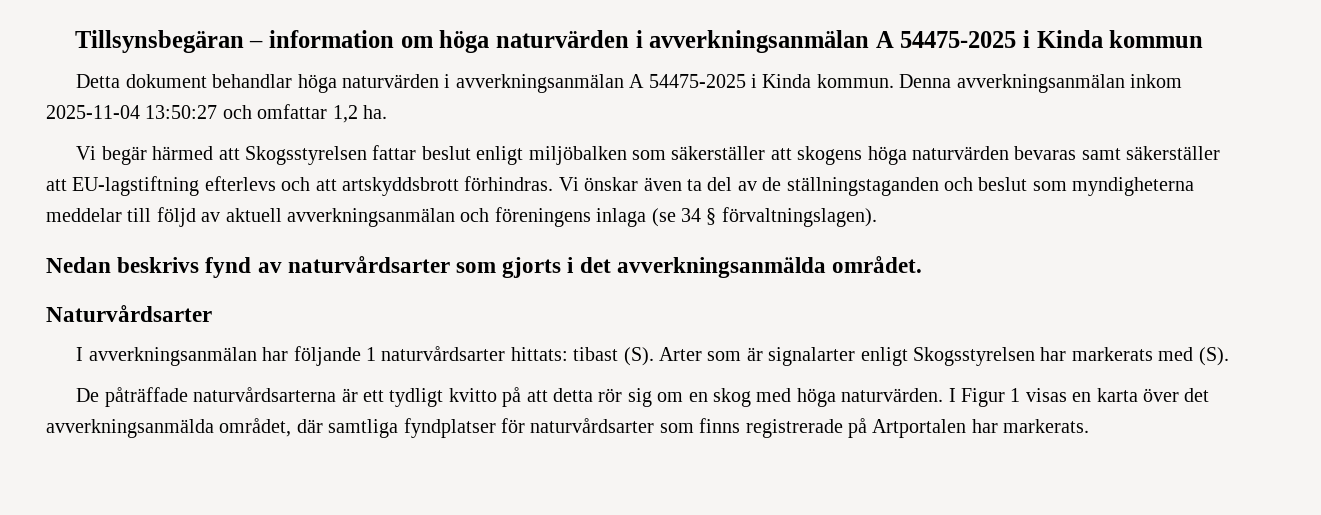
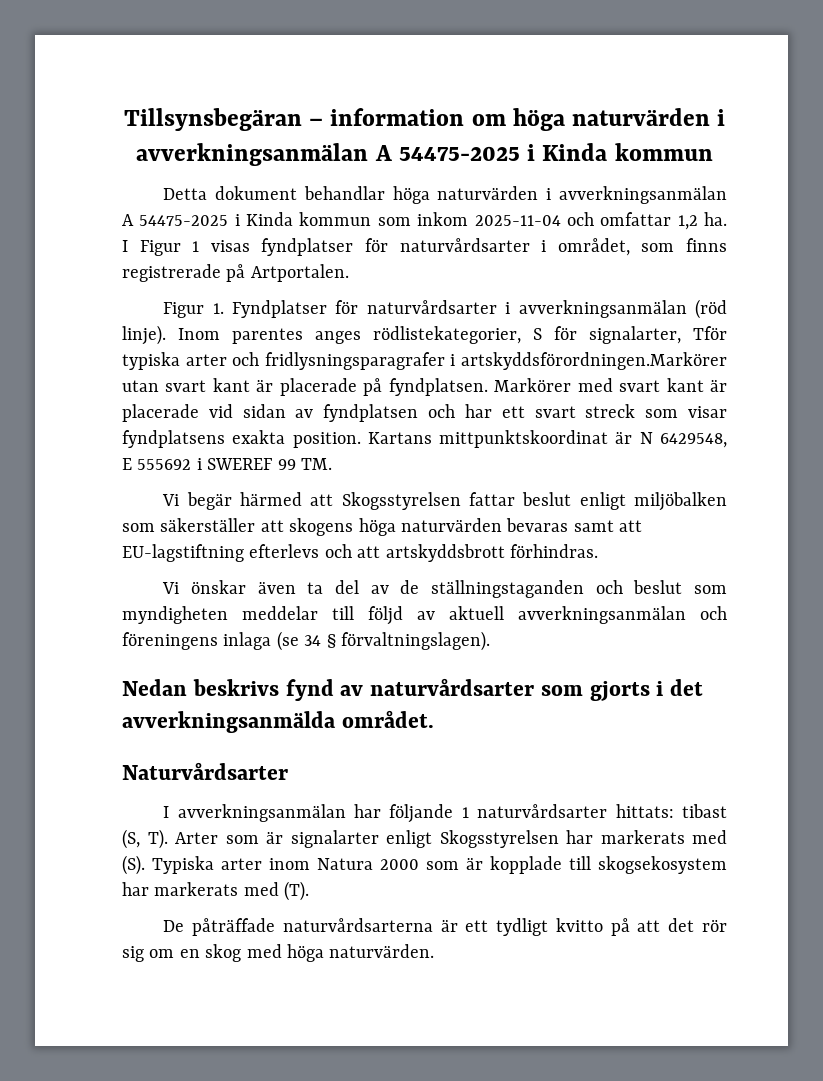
- Detta dokument behandlar höga naturvärden i avverkningsanmälan A 54475-2025 i Kinda kommun. Denna avverkningsanmälan inkom 2025-11-04 13:50:27 och omfattar 1,2 ha.
+ Detta dokument behandlar höga naturvärden i avverkningsanmälan A 54475-2025 i Kinda kommun som inkom 2025-11-04 och omfattar 1,2 ha. I Figur 1 visas fyndplatser för naturvårdsarter i området, som finns registrerade på Artportalen.
+ Figur 1. Fyndplatser för naturvårdsarter i avverkningsanmälan (röd linje). Inom parentes anges rödlistekategorier, S för signalarter, Tför typiska arter och fridlysningsparagrafer i artskyddsförordningen.Markörer utan svart kant är placerade på fyndplatsen. Markörer med svart kant är placerade vid sidan av fyndplatsen och har ett svart streck som visar fyndplatsens exakta position. Kartans mittpunktskoordinat är N 6429548, E 555692 i SWEREF 99 TM.
- Vi begär härmed att Skogsstyrelsen fattar beslut enligt miljöbalken som säkerställer att skogens höga naturvärden bevaras samt säkerställer att EU-lagstiftning efterlevs och att artskyddsbrott förhindras. Vi önskar även ta del av de ställningstaganden och beslut som myndigheterna meddelar till följd av aktuell avverkningsanmälan och föreningens inlaga (se 34 § förvaltningslagen).
+ Vi begär härmed att Skogsstyrelsen fattar beslut enligt miljöbalken som säkerställer att skogens höga naturvärden bevaras samt att EU-lagstiftning efterlevs och att artskyddsbrott förhindras.
+ Vi önskar även ta del av de ställningstaganden och beslut som myndigheten meddelar till följd av aktuell avverkningsanmälan och föreningens inlaga (se 34 § förvaltningslagen).
- I avverkningsanmälan har följande 1 naturvårdsarter hittats: tibast (S). Arter som är signalarter enligt Skogsstyrelsen har markerats med (S).
+ I avverkningsanmälan har följande 1 naturvårdsarter hittats: tibast (S, T). Arter som är signalarter enligt Skogsstyrelsen har markerats med (S). Typiska arter inom Natura 2000 som är kopplade till skogsekosystem har markerats med (T).
- De påträffade naturvårdsarterna är ett tydligt kvitto på att detta rör sig om en skog med höga naturvärden. I Figur 1 visas en karta över det avverkningsanmälda området, där samtliga fyndplatser för naturvårdsarter som finns registrerade på Artportalen har markerats.
+ De påträffade naturvårdsarterna är ett tydligt kvitto på att det rör sig om en skog med höga naturvärden.

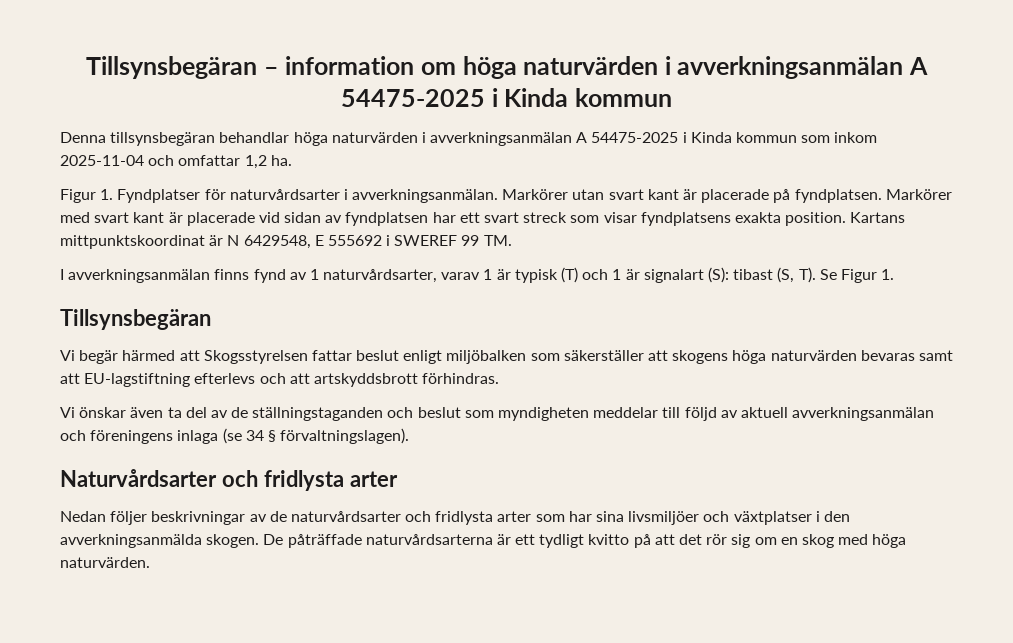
- Detta dokument behandlar höga naturvärden i avverkningsanmälan A 54475-2025 i Kinda kommun som inkom 2025-11-04 och omfattar 1,2 ha. I Figur 1 visas fyndplatser för naturvårdsarter i området, som finns registrerade på Artportalen.
+ Denna tillsynsbegäran behandlar höga naturvärden i avverkningsanmälan A 54475-2025 i Kinda kommun som inkom 2025-11-04 och omfattar 1,2 ha.
- Figur 1. Fyndplatser för naturvårdsarter i avverkningsanmälan (röd linje). Inom parentes anges rödlistekategorier, S för signalarter, Tför typiska arter och fridlysningsparagrafer i artskyddsförordningen.Markörer utan svart kant är placerade på fyndplatsen.
+ Figur 1. Fyndplatser för naturvårdsarter i avverkningsanmälan. Markörer utan svart kant är placerade på fyndplatsen.
- Markörer med svart kant är placerade vid sidan av fyndplatsen och har ett svart streck som visar fyndplatsens exakta position.
+ Markörer med svart kant är placerade vid sidan av fyndplatsen har ett svart streck som visar fyndplatsens exakta position.
+ I avverkningsanmälan finns fynd av 1 naturvårdsarter, varav 1 är typisk (T) och 1 är signalart (S): tibast (S, T). Se Figur 1.
+ Tillsynsbegäran
- Nedan beskrivs fynd av naturvårdsarter som gjorts i det avverkningsanmälda området.
- Naturvårdsarter
- I avverkningsanmälan har följande 1 naturvårdsarter hittats: tibast (S, T). Arter som är signalarter enligt Skogsstyrelsen har markerats med (S). Typiska arter inom Natura 2000 som är kopplade till skogsekosystem har markerats med (T).
- De påträffade naturvårdsarterna är ett tydligt kvitto på att det rör sig om en skog med höga naturvärden.
+ Naturvårdsarter och fridlysta arter
+ Nedan följer beskrivningar av de naturvårdsarter och fridlysta arter som har sina livsmiljöer och växtplatser i den avverkningsanmälda skogen. De påträffade naturvårdsarterna är ett tydligt kvitto på att det rör sig om en skog med höga naturvärden.

